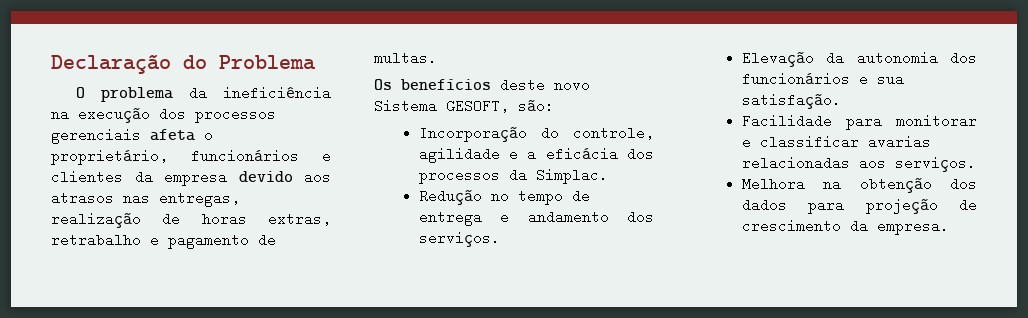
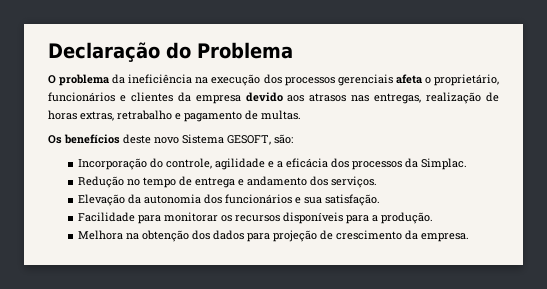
- Facilidade para monitorar e classificar avarias relacionadas aos serviços.
+ Facilidade para monitorar os recursos disponíveis para a produção.

